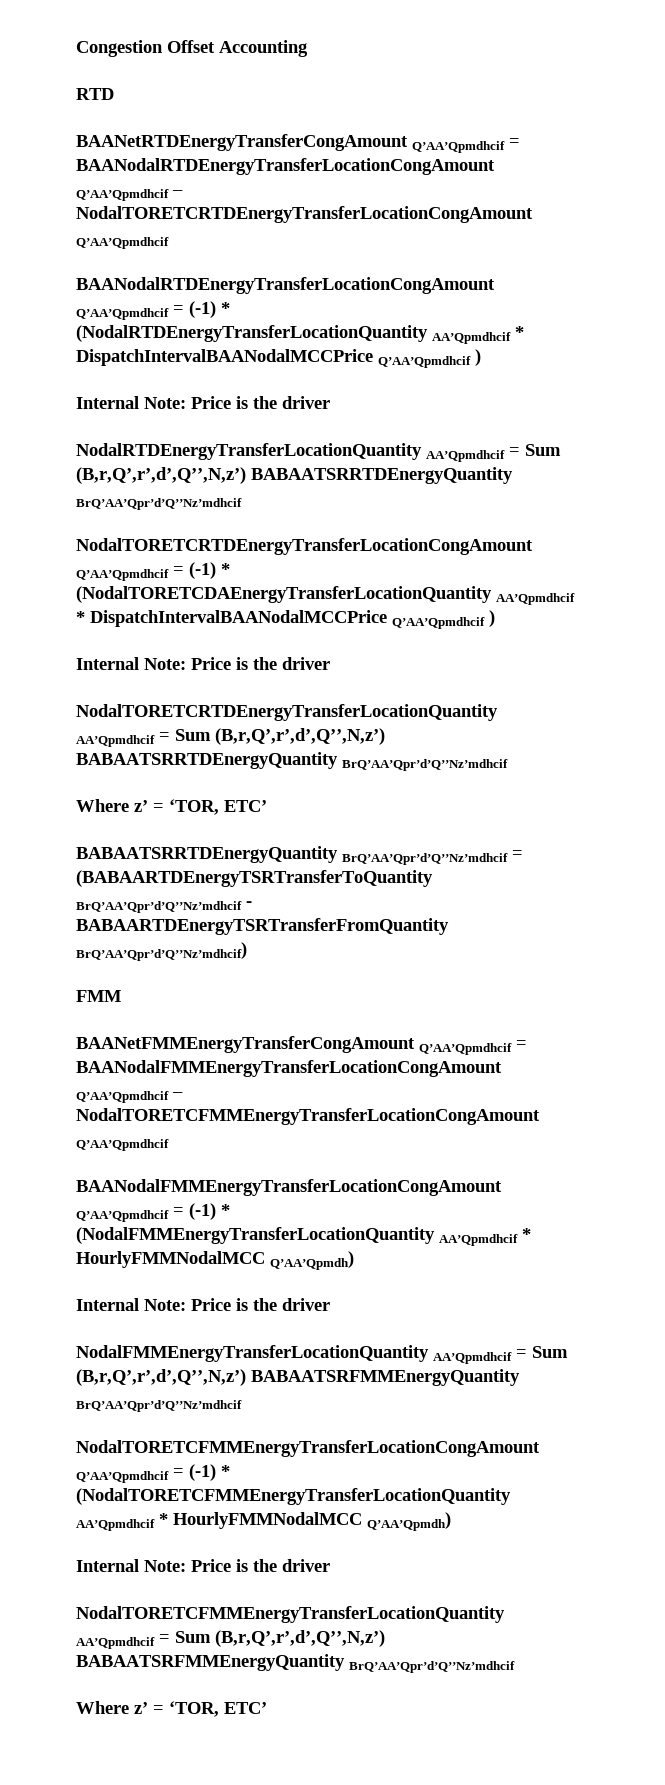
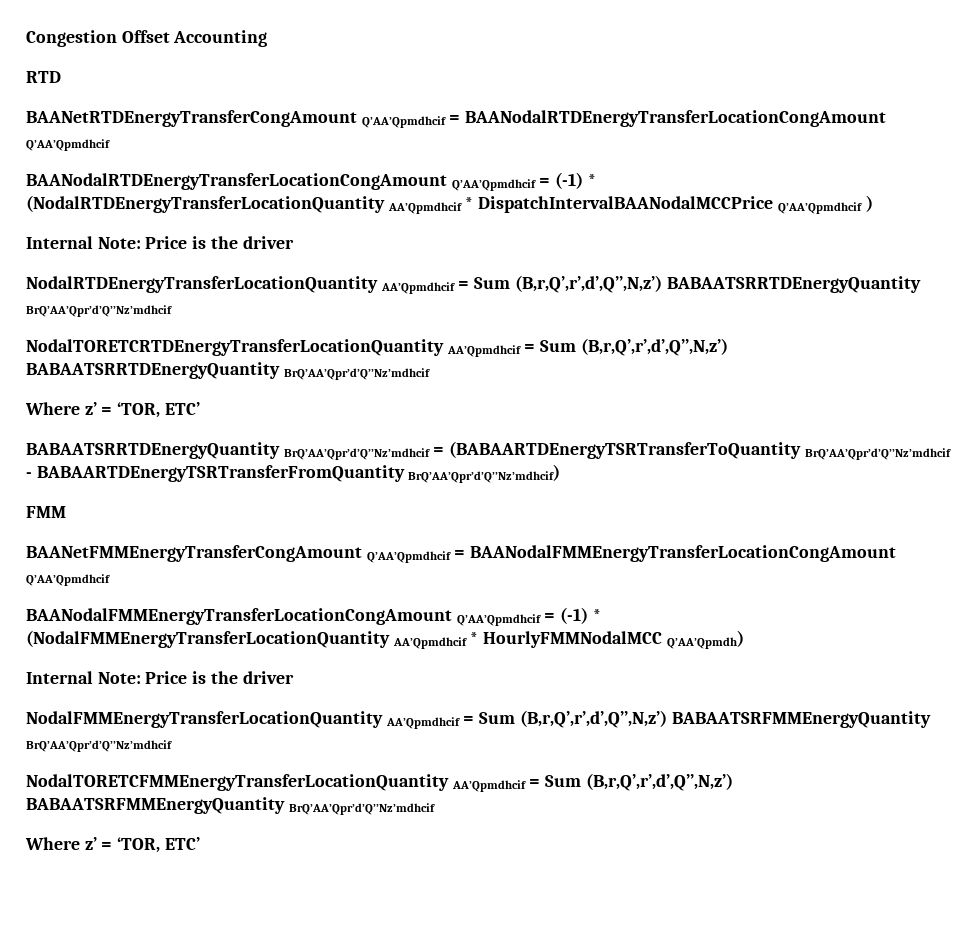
- BAANetRTDEnergyTransferCongAmount Q’AA’Qpmdhcif = BAANodalRTDEnergyTransferLocationCongAmount Q’AA’Qpmdhcif – NodalTORETCRTDEnergyTransferLocationCongAmount Q’AA’Qpmdhcif
+ BAANetRTDEnergyTransferCongAmount Q’AA’Qpmdhcif = BAANodalRTDEnergyTransferLocationCongAmount Q’AA’Qpmdhcif
- NodalTORETCRTDEnergyTransferLocationCongAmount Q’AA’Qpmdhcif = (-1) * (NodalTORETCDAEnergyTransferLocationQuantity AA’Qpmdhcif * DispatchIntervalBAANodalMCCPrice Q’AA’Qpmdhcif )
- Internal Note: Price is the driver
- BAANetFMMEnergyTransferCongAmount Q’AA’Qpmdhcif = BAANodalFMMEnergyTransferLocationCongAmount Q’AA’Qpmdhcif – NodalTORETCFMMEnergyTransferLocationCongAmount Q’AA’Qpmdhcif
+ BAANetFMMEnergyTransferCongAmount Q’AA’Qpmdhcif = BAANodalFMMEnergyTransferLocationCongAmount Q’AA’Qpmdhcif
- NodalTORETCFMMEnergyTransferLocationCongAmount Q’AA’Qpmdhcif = (-1) * (NodalTORETCFMMEnergyTransferLocationQuantity AA’Qpmdhcif * HourlyFMMNodalMCC Q’AA’Qpmdh)
- Internal Note: Price is the driver

